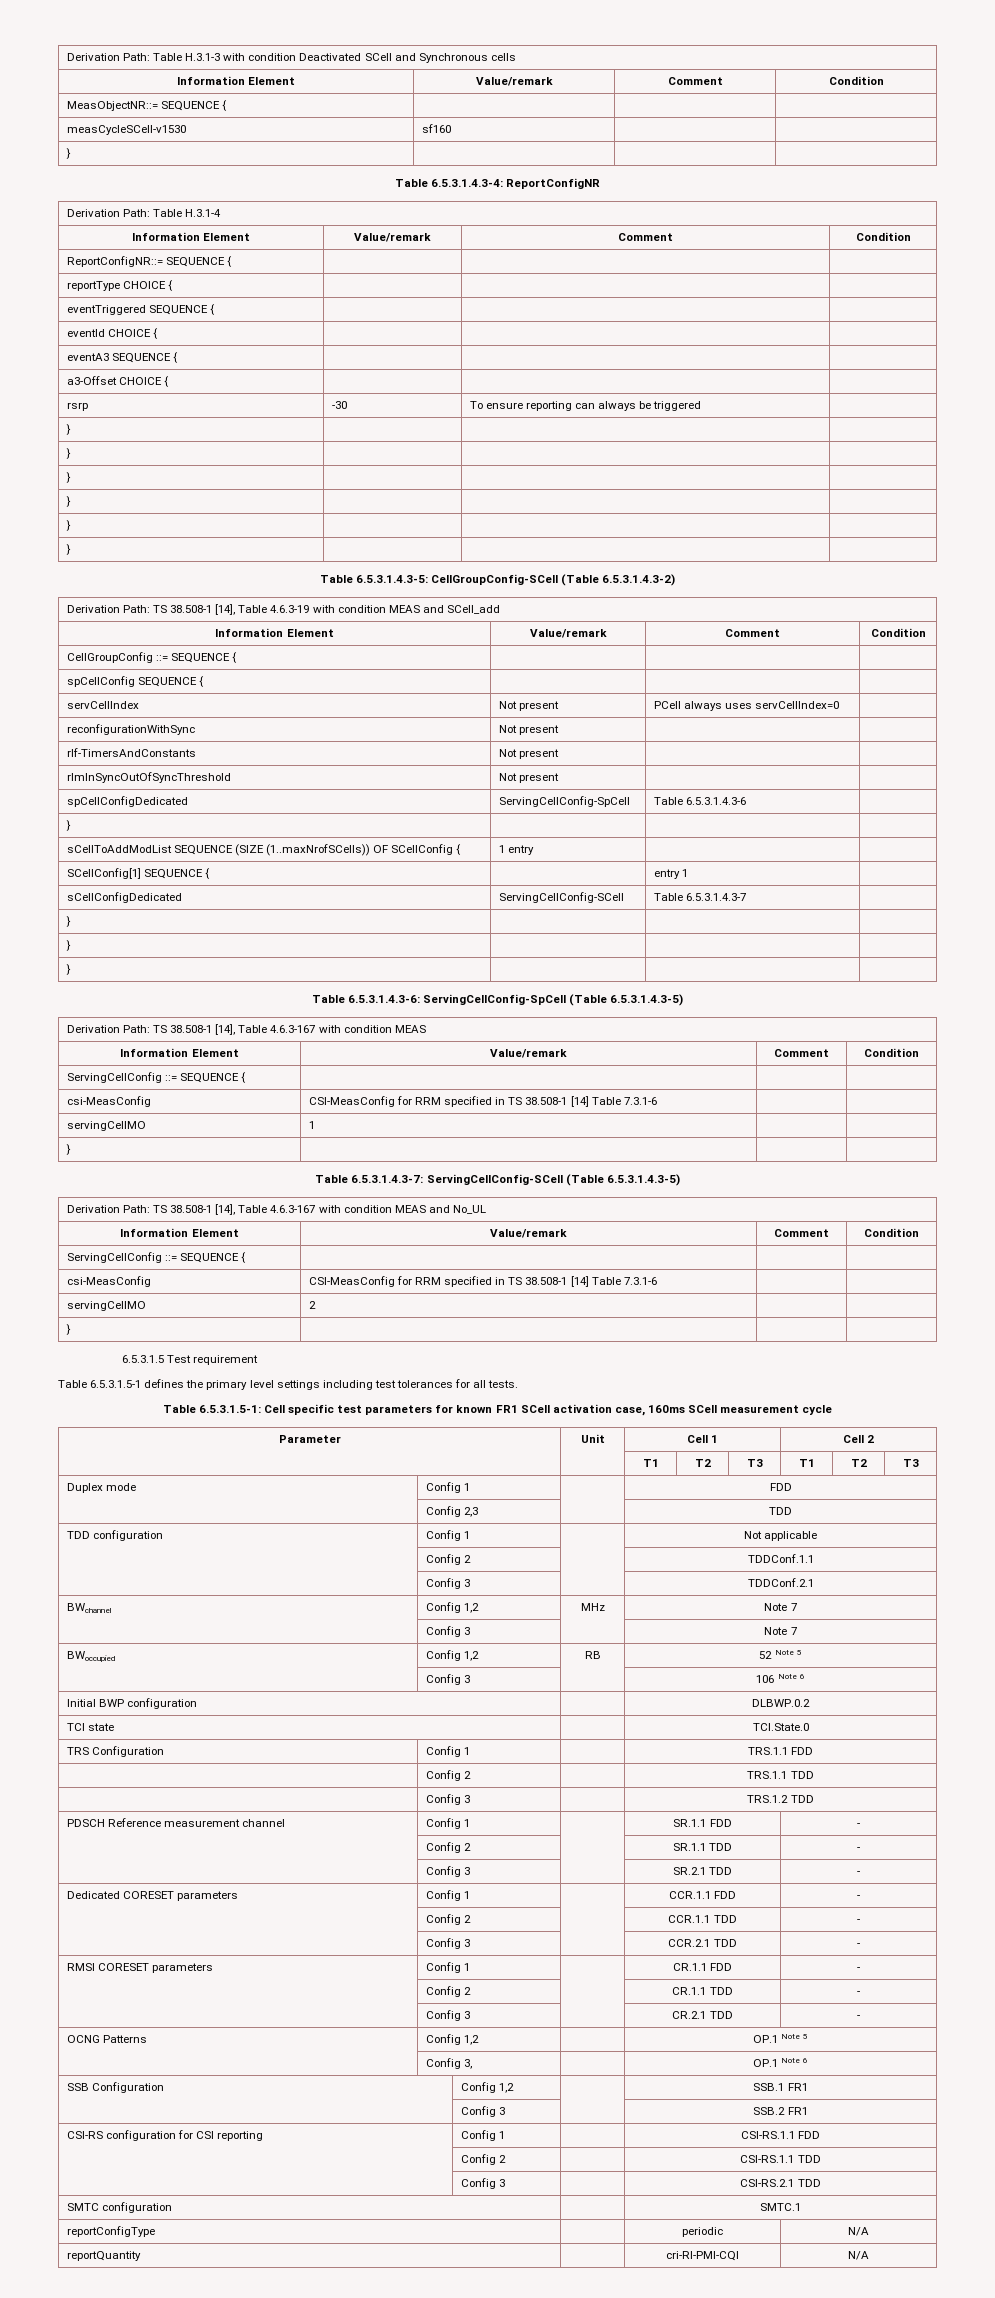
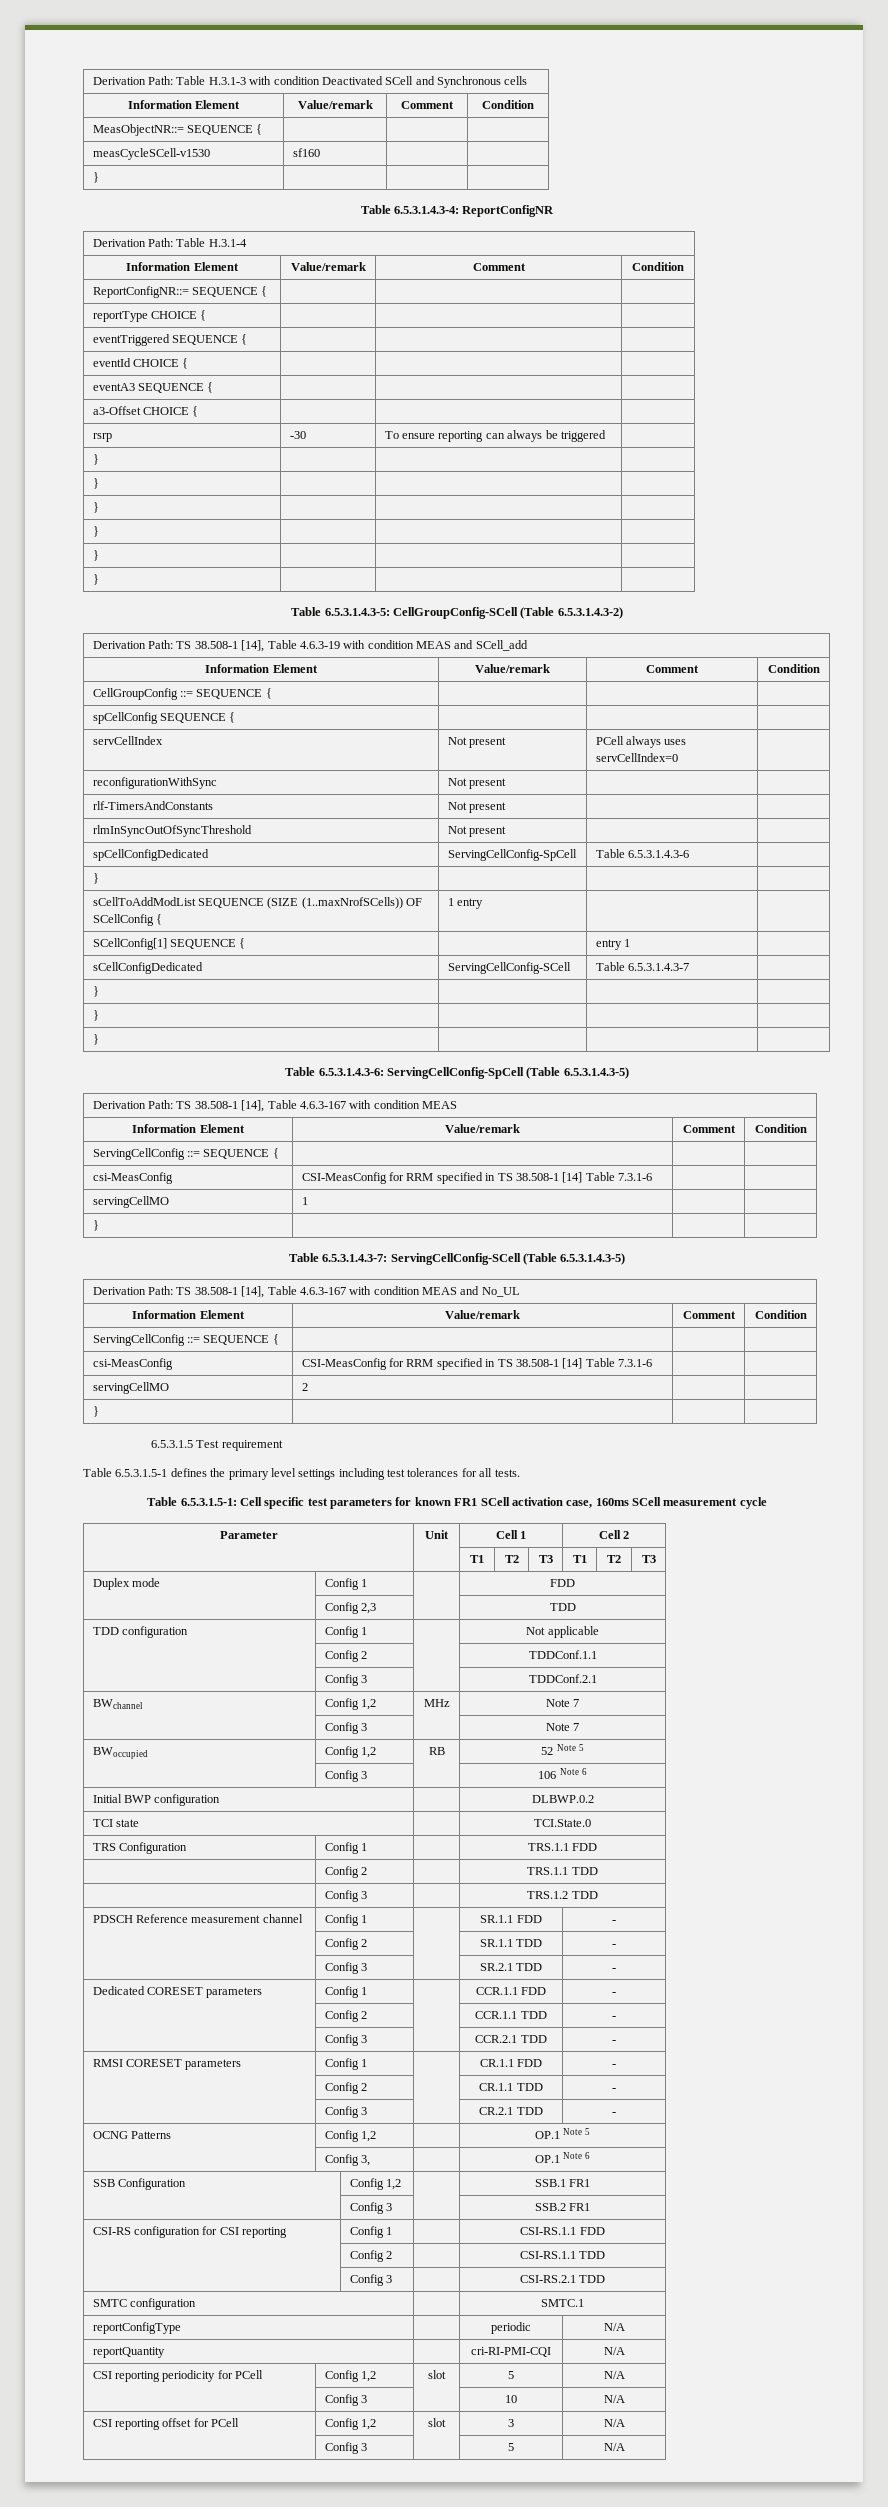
+ CSI reporting periodicity for PCell | Config 1,2 | slot | 5 | N/A
+ | Config 3 | | 10 | N/A
+ CSI reporting offset for PCell | Config 1,2 | slot | 3 | N/A
+ | Config 3 | | 5 | N/A

